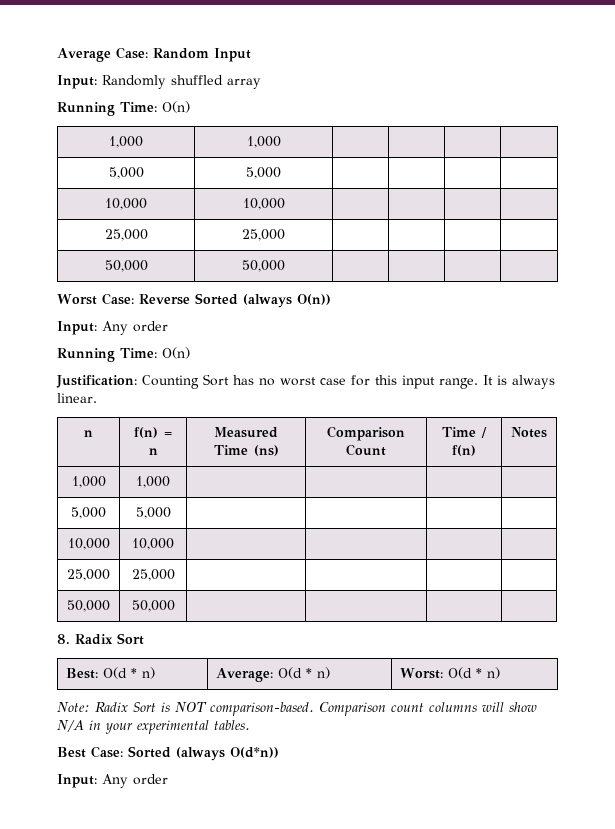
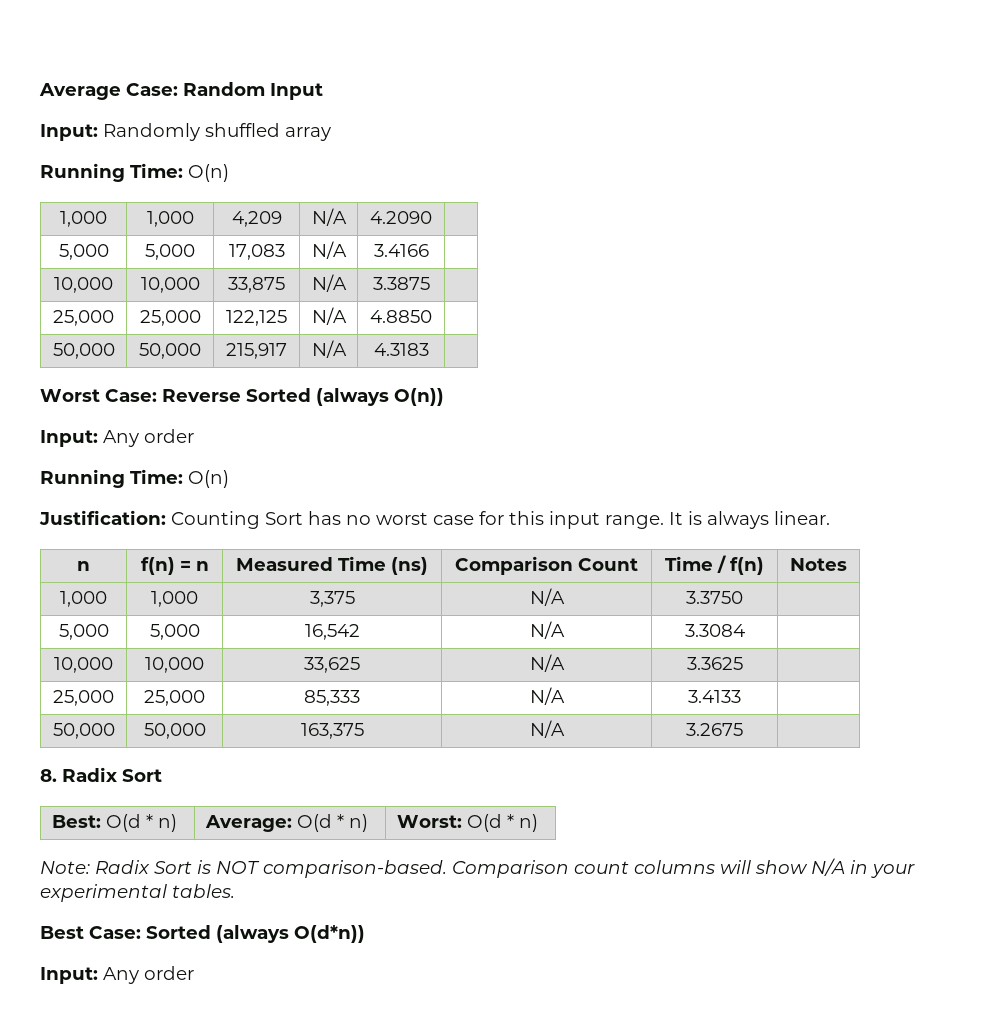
  Input: Randomly shuffled array
  Running Time: O(n)
- 1,000 | 1,000 | | | |
- 5,000 | 5,000 | | | |
- 10,000 | 10,000 | | | |
- 25,000 | 25,000 | | | |
- 50,000 | 50,000 | | | |
+ 1,000 | 1,000 | 4,209 | N/A | 4.2090 |
+ 5,000 | 5,000 | 17,083 | N/A | 3.4166 |
+ 10,000 | 10,000 | 33,875 | N/A | 3.3875 |
+ 25,000 | 25,000 | 122,125 | N/A | 4.8850 |
+ 50,000 | 50,000 | 215,917 | N/A | 4.3183 |
  n | f(n) = n | Measured Time (ns) | Comparison Count | Time / f(n) | Notes
- 1,000 | 1,000 | | | |
- 5,000 | 5,000 | | | |
- 10,000 | 10,000 | | | |
- 25,000 | 25,000 | | | |
- 50,000 | 50,000 | | | |
+ 1,000 | 1,000 | 3,375 | N/A | 3.3750 |
+ 5,000 | 5,000 | 16,542 | N/A | 3.3084 |
+ 10,000 | 10,000 | 33,625 | N/A | 3.3625 |
+ 25,000 | 25,000 | 85,333 | N/A | 3.4133 |
+ 50,000 | 50,000 | 163,375 | N/A | 3.2675 |

